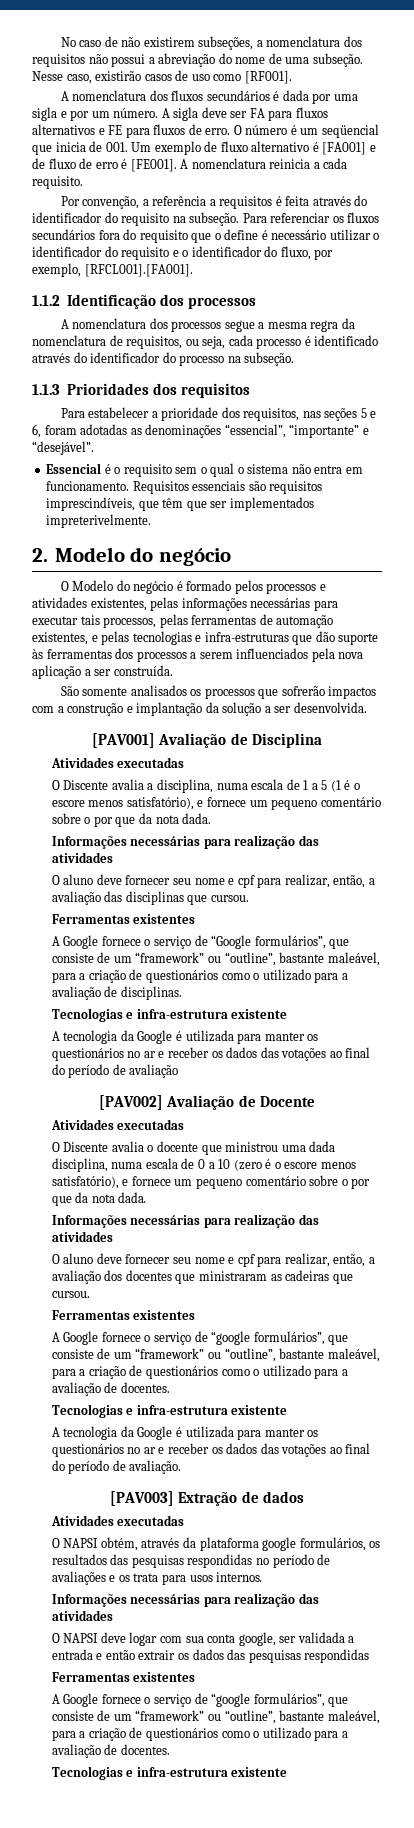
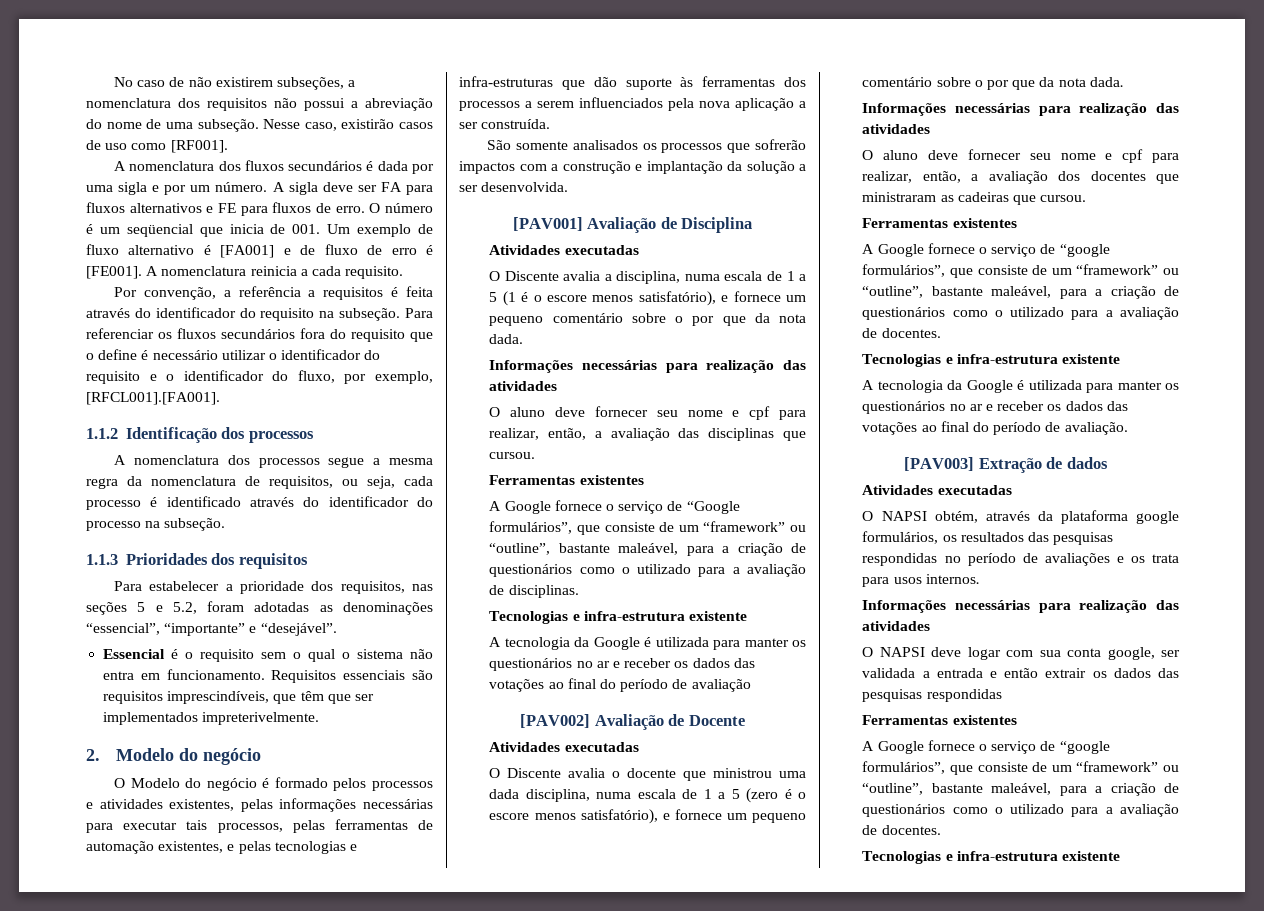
- Para estabelecer a prioridade dos requisitos, nas seções 5 e 6, foram adotadas as denominações “essencial”, “importante” e “desejável”.
+ Para estabelecer a prioridade dos requisitos, nas seções 5 e 5.2, foram adotadas as denominações “essencial”, “importante” e “desejável”.
- O Discente avalia o docente que ministrou uma dada disciplina, numa escala de 0 a 10 (zero é o escore menos satisfatório), e fornece um pequeno comentário sobre o por que da nota dada.
+ O Discente avalia o docente que ministrou uma dada disciplina, numa escala de 1 a 5 (zero é o escore menos satisfatório), e fornece um pequeno comentário sobre o por que da nota dada.

